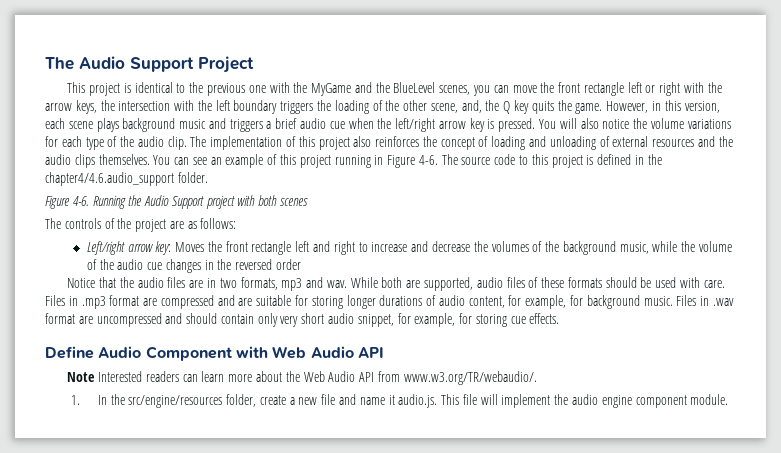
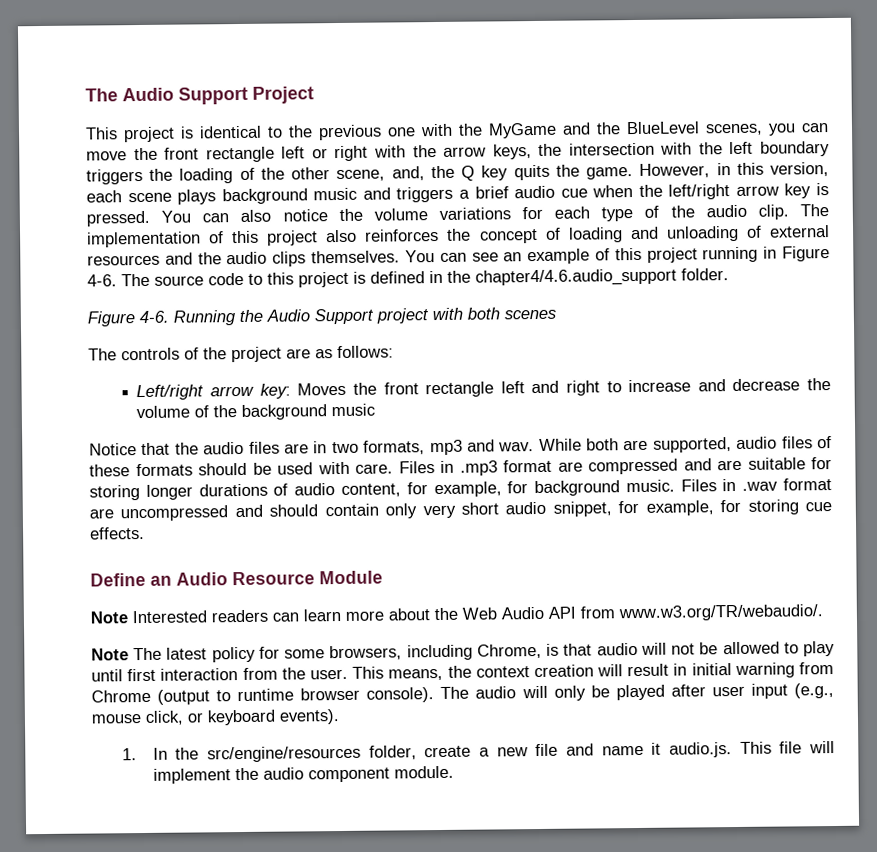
- You will also notice the volume variations for each type of the audio clip.
+ You can also notice the volume variations for each type of the audio clip.
- Left/right arrow key: Moves the front rectangle left and right to increase and decrease the volumes of the background music, while the volume of the audio cue changes in the reversed order
+ Left/right arrow key: Moves the front rectangle left and right to increase and decrease the volume of the background music
- Define Audio Component with Web Audio API
+ Define an Audio Resource Module
+ Note The latest policy for some browsers, including Chrome, is that audio will not be allowed to play until first interaction from the user. This means, the context creation will result in initial warning from Chrome (output to runtime browser console). The audio will only be played after user input (e.g., mouse click, or keyboard events).
- 1. In the src/engine/resources folder, create a new file and name it audio.js. This file will implement the audio engine component module.
+ 1. In the src/engine/resources folder, create a new file and name it audio.js. This file will implement the audio component module.

